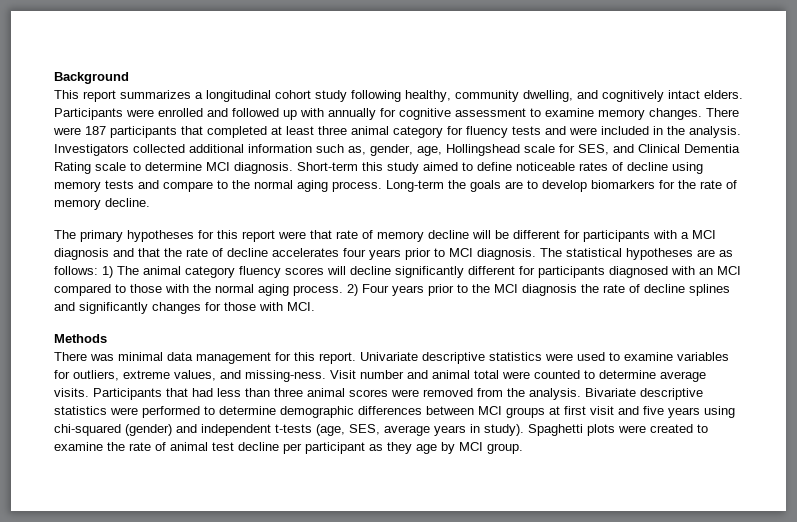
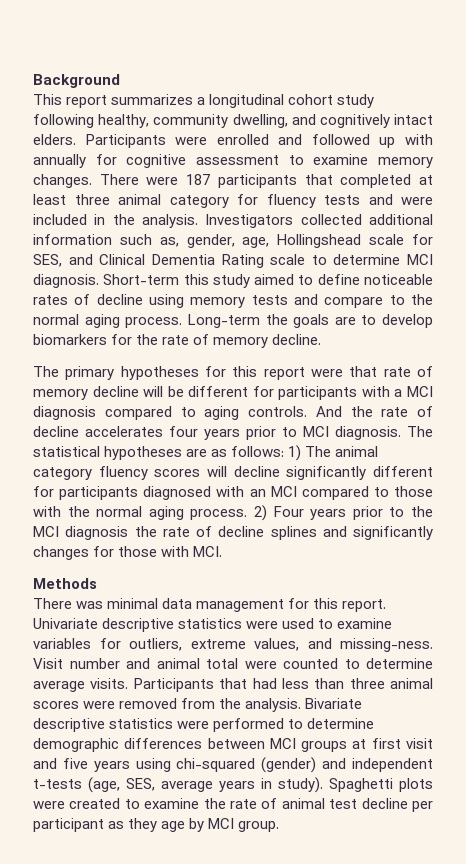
- The primary hypotheses for this report were that rate of memory decline will be different for participants with a MCI diagnosis and that the rate of decline accelerates four years prior to MCI diagnosis.
+ The primary hypotheses for this report were that rate of memory decline will be different for participants with a MCI diagnosis compared to aging controls. And the rate of decline accelerates four years prior to MCI diagnosis.

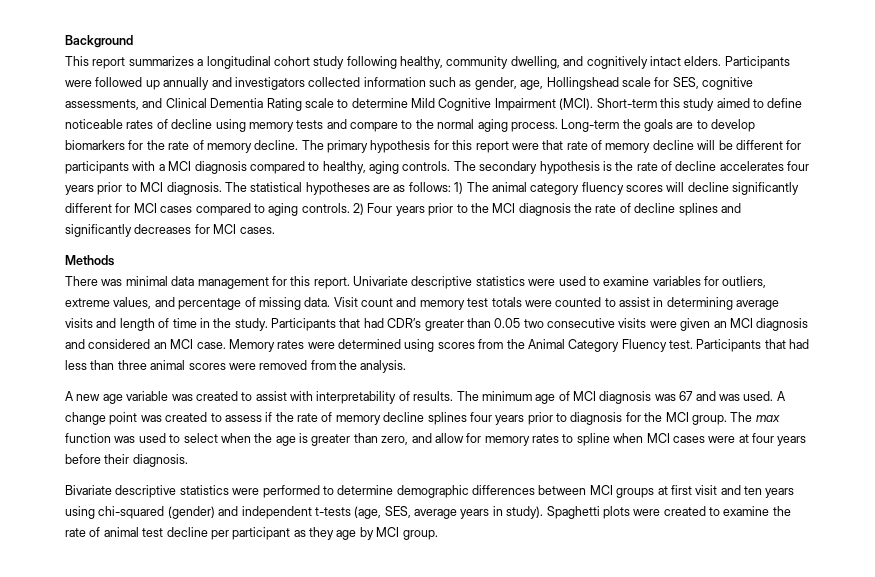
- Participants were enrolled and followed up with annually for cognitive assessment to examine memory changes. There were 187 participants that completed at least three animal category for fluency tests and were included in the analysis. Investigators collected additional information such as, gender, age, Hollingshead scale for SES, and Clinical Dementia Rating scale to determine MCI diagnosis.
+ Participants were followed up annually and investigators collected information such as gender, age, Hollingshead scale for SES, cognitive assessments, and Clinical Dementia Rating scale to determine Mild Cognitive Impairment (MCI).
- Long-term the goals are to develop biomarkers for the rate of memory decline.
- The primary hypotheses for this report were that rate of memory decline will be different for participants with a MCI diagnosis compared to aging controls. And the rate of decline accelerates four years prior to MCI diagnosis.
+ Long-term the goals are to develop biomarkers for the rate of memory decline. The primary hypothesis for this report were that rate of memory decline will be different for participants with a MCI diagnosis compared to healthy, aging controls. The secondary hypothesis is the rate of decline accelerates four years prior to MCI diagnosis.
- The statistical hypotheses are as follows: 1) The animal category fluency scores will decline significantly different for participants diagnosed with an MCI compared to those with the normal aging process.
+ The statistical hypotheses are as follows: 1) The animal category fluency scores will decline significantly different for MCI cases compared to aging controls.
- 2) Four years prior to the MCI diagnosis the rate of decline splines and significantly changes for those with MCI.
+ 2) Four years prior to the MCI diagnosis the rate of decline splines and significantly decreases for MCI cases.
- Univariate descriptive statistics were used to examine variables for outliers, extreme values, and missing-ness. Visit number and animal total were counted to determine average visits.
+ Univariate descriptive statistics were used to examine variables for outliers, extreme values, and percentage of missing data. Visit count and memory test totals were counted to assist in determining average visits and length of time in the study. Participants that had CDR’s greater than 0.05 two consecutive visits were given an MCI diagnosis and considered an MCI case. Memory rates were determined using scores from the Animal Category Fluency test.
- Participants that had less than three animal scores were removed from the analysis. Bivariate descriptive statistics were performed to determine demographic differences between MCI groups at first visit and five years using chi-squared (gender) and independent t-tests (age, SES, average years in study).
+ Participants that had less than three animal scores were removed from the analysis.
+ A new age variable was created to assist with interpretability of results. The minimum age of MCI diagnosis was 67 and was used. A change point was created to assess if the rate of memory decline splines four years prior to diagnosis for the MCI group. The max function was used to select when the age is greater than zero, and allow for memory rates to spline when MCI cases were at four years before their diagnosis.
+ Bivariate descriptive statistics were performed to determine demographic differences between MCI groups at first visit and ten years using chi-squared (gender) and independent t-tests (age, SES, average years in study).

